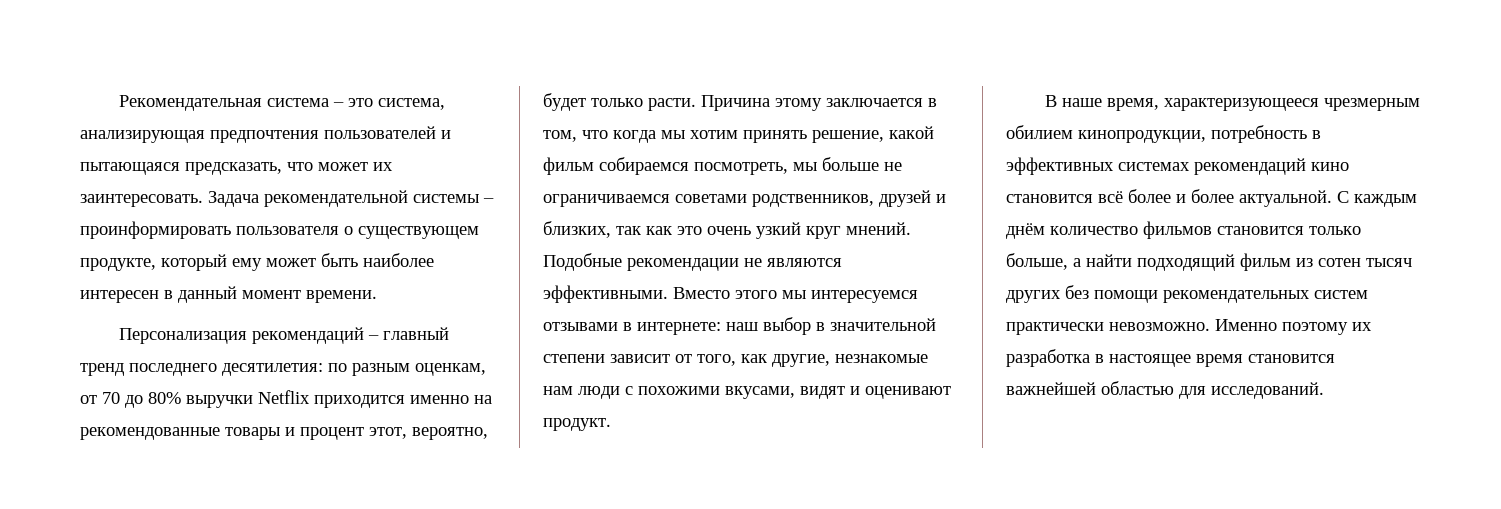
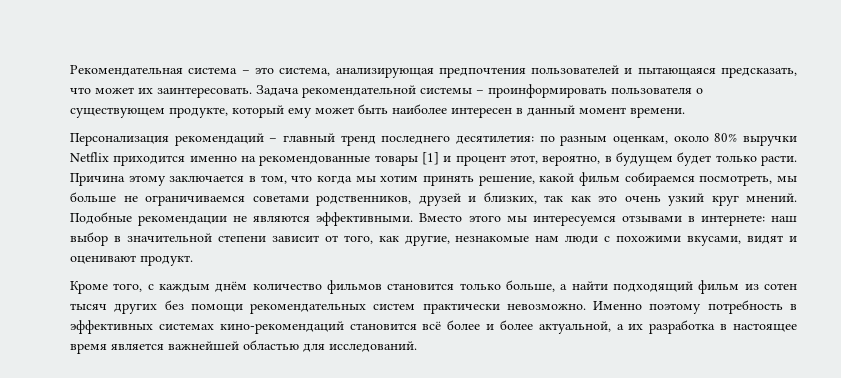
- Персонализация рекомендаций – главный тренд последнего десятилетия: по разным оценкам, от 70 до 80% выручки Netflix приходится именно на рекомендованные товары и процент этот, вероятно, будет только расти.
+ Персонализация рекомендаций – главный тренд последнего десятилетия: по разным оценкам, около 80% выручки Netflix приходится именно на рекомендованные товары [1] и процент этот, вероятно, в будущем будет только расти.
- В наше время, характеризующееся чрезмерным обилием кинопродукции, потребность в эффективных системах рекомендаций кино становится всё более и более актуальной. С каждым днём количество фильмов становится только больше, а найти подходящий фильм из сотен тысяч других без помощи рекомендательных систем практически невозможно.
+ Кроме того, с каждым днём количество фильмов становится только больше, а найти подходящий фильм из сотен тысяч других без помощи рекомендательных систем практически невозможно.
- Именно поэтому их разработка в настоящее время становится важнейшей областью для исследований.
+ Именно поэтому потребность в эффективных системах кино-рекомендаций становится всё более и более актуальной, а их разработка в настоящее время является важнейшей областью для исследований.

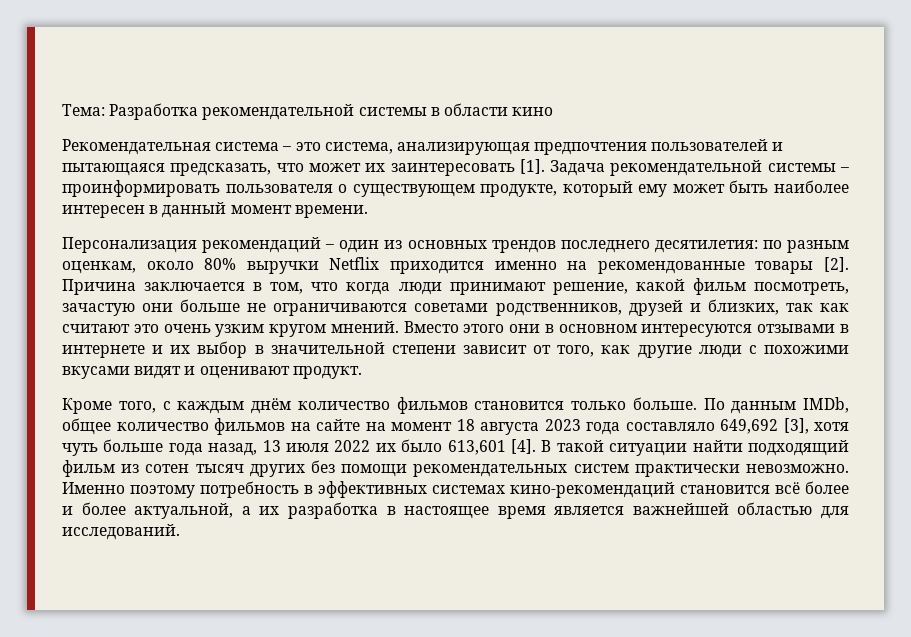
+ Тема: Разработка рекомендательной системы в области кино
- Рекомендательная система – это система, анализирующая предпочтения пользователей и пытающаяся предсказать, что может их заинтересовать.
+ Рекомендательная система – это система, анализирующая предпочтения пользователей и пытающаяся предсказать, что может их заинтересовать [1].
- Персонализация рекомендаций – главный тренд последнего десятилетия: по разным оценкам, около 80% выручки Netflix приходится именно на рекомендованные товары [1] и процент этот, вероятно, в будущем будет только расти. Причина этому заключается в том, что когда мы хотим принять решение, какой фильм собираемся посмотреть, мы больше не ограничиваемся советами родственников, друзей и близких, так как это очень узкий круг мнений. Подобные рекомендации не являются эффективными. Вместо этого мы интересуемся отзывами в интернете: наш выбор в значительной степени зависит от того, как другие, незнакомые нам люди с похожими вкусами, видят и оценивают продукт.
+ Персонализация рекомендаций – один из основных трендов последнего десятилетия: по разным оценкам, около 80% выручки Netflix приходится именно на рекомендованные товары [2]. Причина заключается в том, что когда люди принимают решение, какой фильм посмотреть, зачастую они больше не ограничиваются советами родственников, друзей и близких, так как считают это очень узким кругом мнений. Вместо этого они в основном интересуются отзывами в интернете и их выбор в значительной степени зависит от того, как другие люди с похожими вкусами видят и оценивают продукт.
- Кроме того, с каждым днём количество фильмов становится только больше, а найти подходящий фильм из сотен тысяч других без помощи рекомендательных систем практически невозможно.
+ Кроме того, с каждым днём количество фильмов становится только больше. По данным IMDb, общее количество фильмов на сайте на момент 18 августа 2023 года составляло 649,692 [3], хотя чуть больше года назад, 13 июля 2022 их было 613,601 [4]. В такой ситуации найти подходящий фильм из сотен тысяч других без помощи рекомендательных систем практически невозможно.

